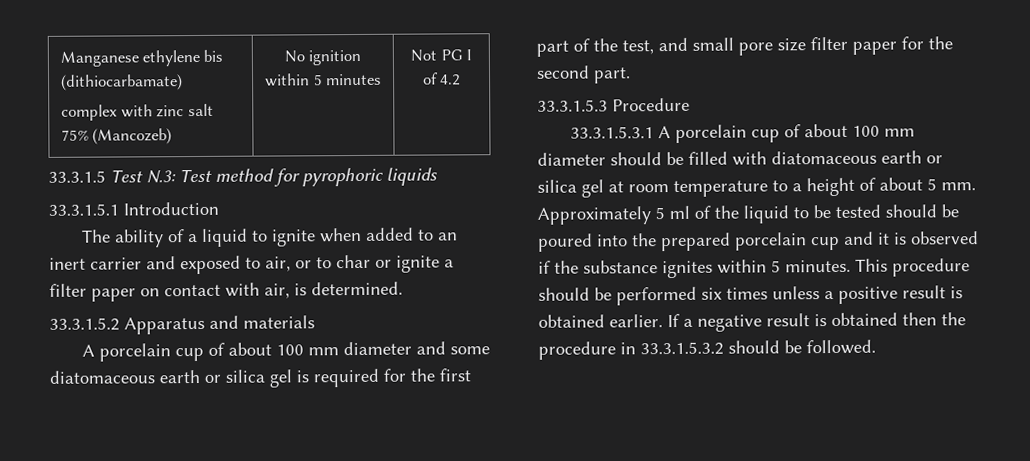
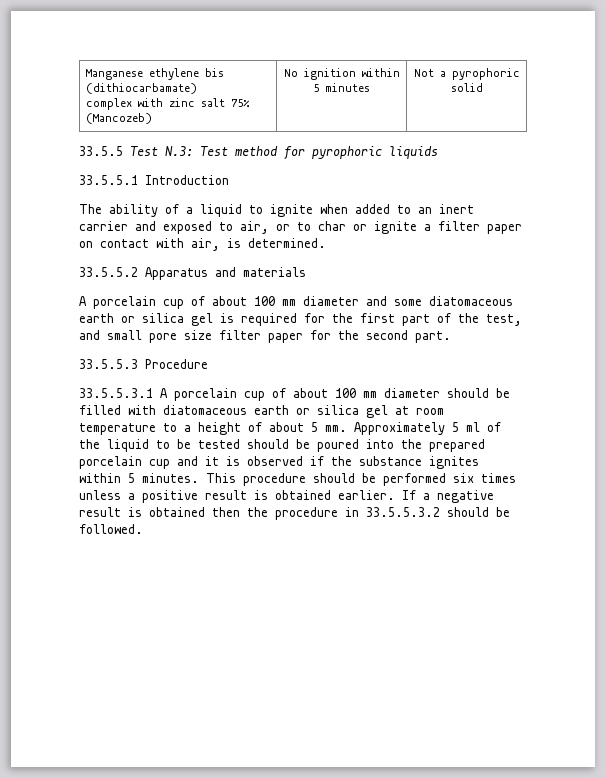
  Manganese ethylene bis (dithiocarbamate)
- complex with zinc salt 75% (Mancozeb) | No ignition within 5 minutes | Not PG I of 4.2
- 33.3.1.5 Test N.3: Test method for pyrophoric liquids
+ complex with zinc salt 75% (Mancozeb) | No ignition within 5 minutes | Not a pyrophoric solid
+ 33.5.5 Test N.3: Test method for pyrophoric liquids
- 33.3.1.5.1 Introduction
+ 33.5.5.1 Introduction
- 33.3.1.5.2 Apparatus and materials
+ 33.5.5.2 Apparatus and materials
- 33.3.1.5.3 Procedure
+ 33.5.5.3 Procedure
- 33.3.1.5.3.1 A porcelain cup of about 100 mm diameter should be filled with diatomaceous earth or silica gel at room temperature to a height of about 5 mm.
+ 33.5.5.3.1 A porcelain cup of about 100 mm diameter should be filled with diatomaceous earth or silica gel at room temperature to a height of about 5 mm.
- If a negative result is obtained then the procedure in 33.3.1.5.3.2 should be followed.
+ If a negative result is obtained then the procedure in 33.5.5.3.2 should be followed.

